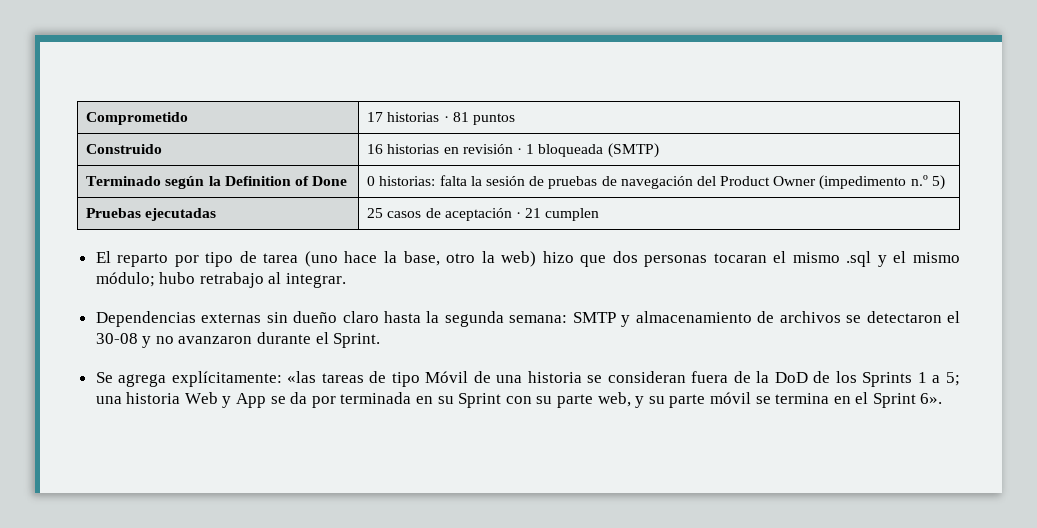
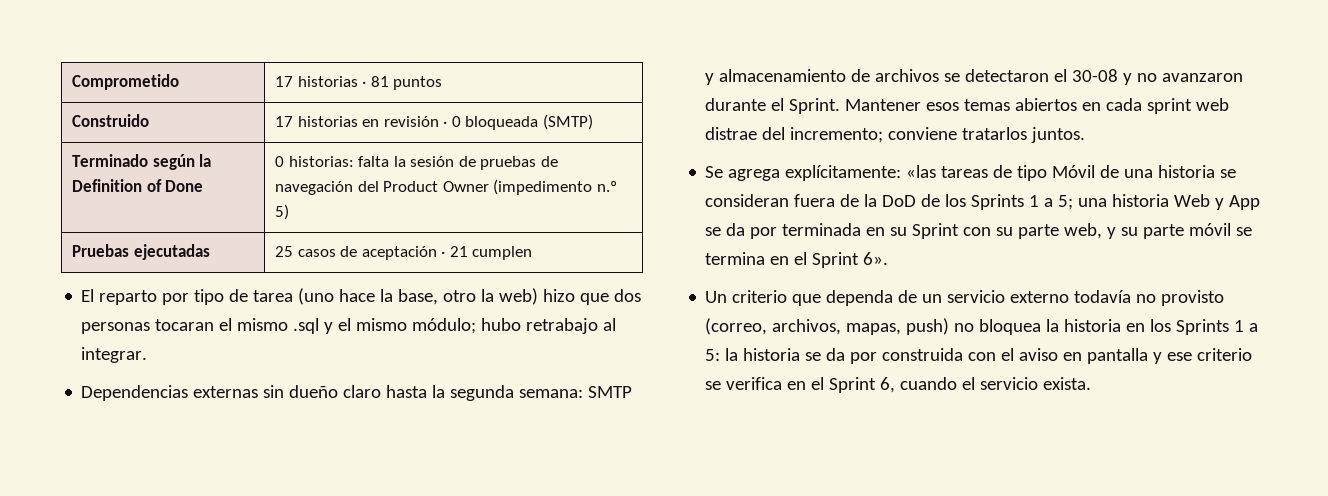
- Construido | 16 historias en revisión · 1 bloqueada (SMTP)
+ Construido | 17 historias en revisión · 0 bloqueada (SMTP)
+ Mantener esos temas abiertos en cada sprint web distrae del incremento; conviene tratarlos juntos.
+ Un criterio que dependa de un servicio externo todavía no provisto (correo, archivos, mapas, push) no bloquea la historia en los Sprints 1 a 5: la historia se da por construida con el aviso en pantalla y ese criterio se verifica en el Sprint 6, cuando el servicio exista.

